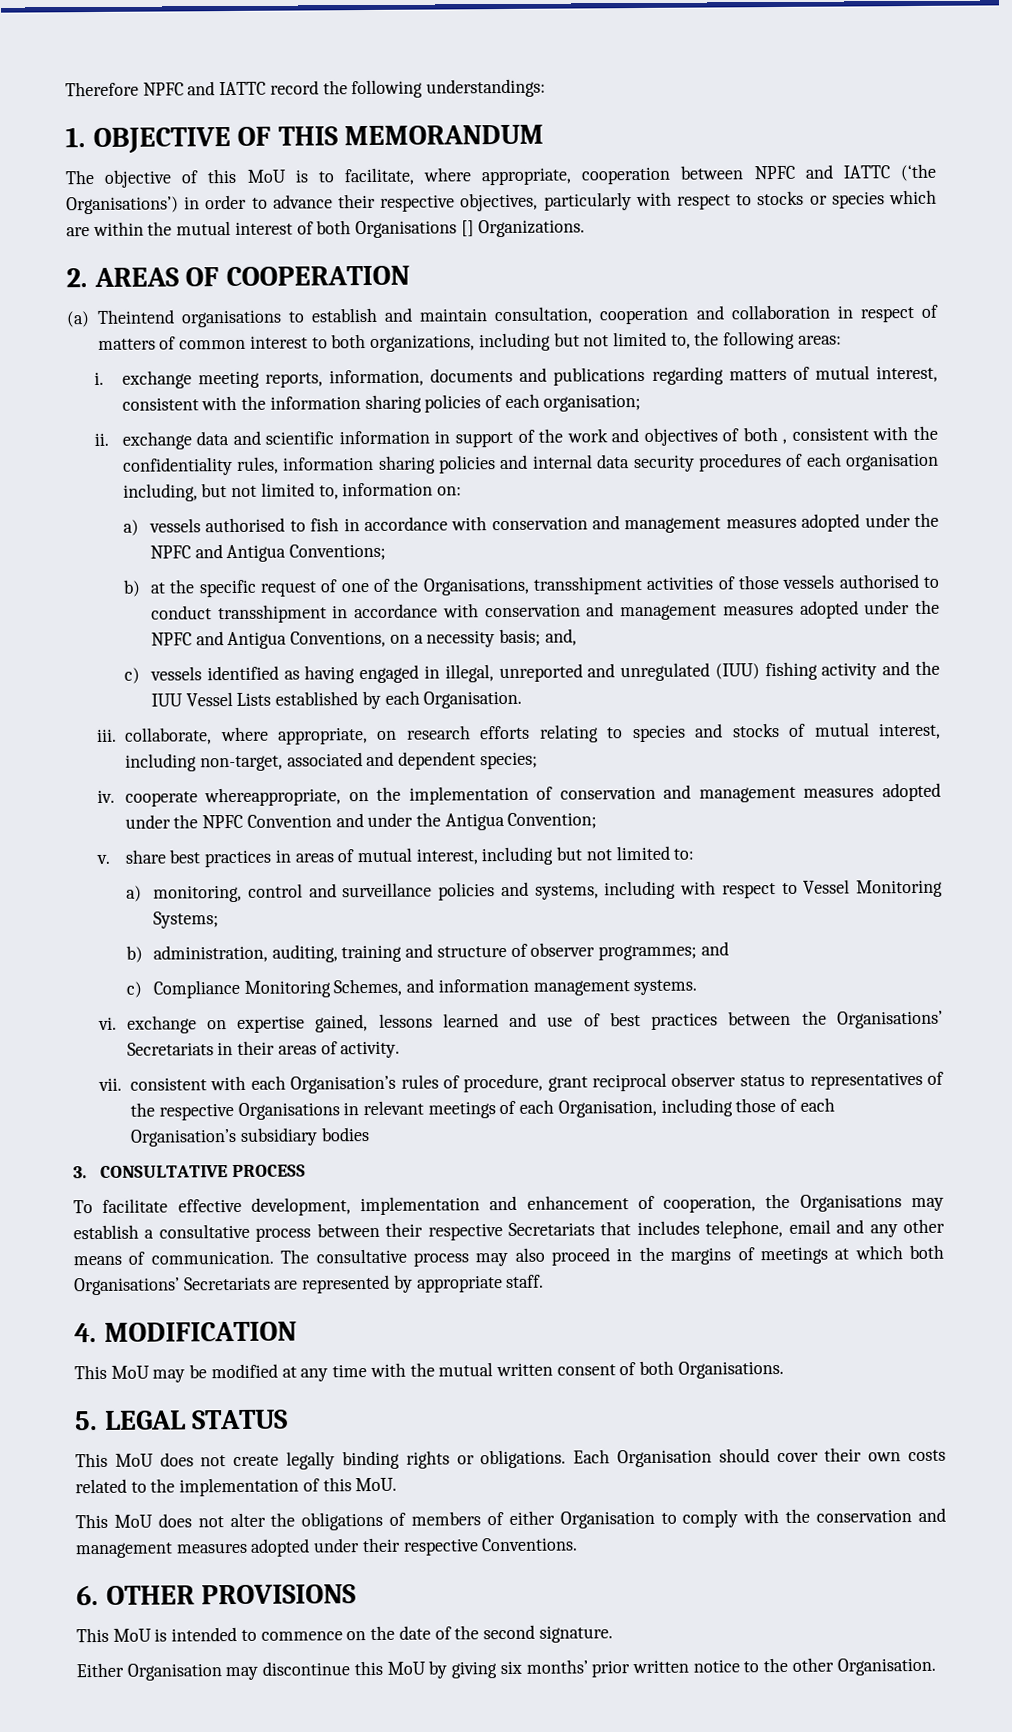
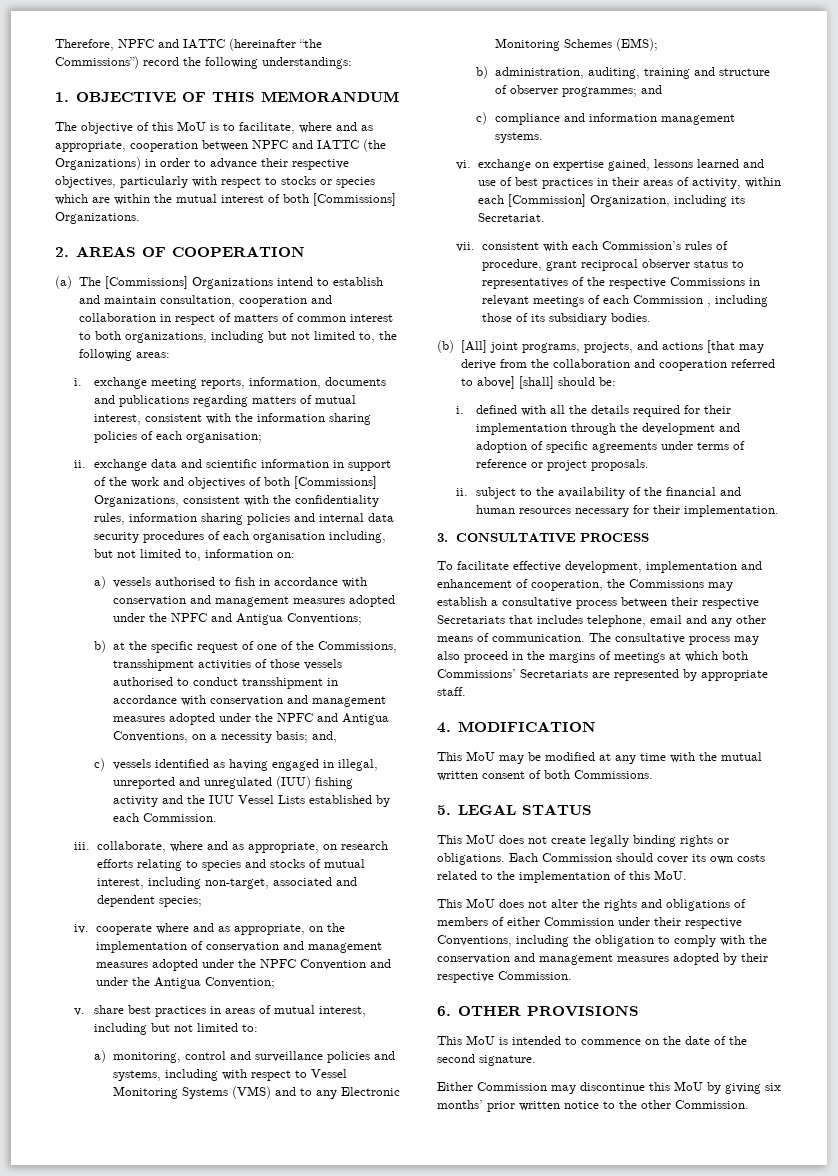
- Therefore NPFC and IATTC record the following understandings:
+ Therefore, NPFC and IATTC (hereinafter “the Commissions”) record the following understandings:
- The objective of this MoU is to facilitate, where appropriate, cooperation between NPFC and IATTC (‘the Organisations’) in order to advance their respective objectives, particularly with respect to stocks or species which are within the mutual interest of both Organisations [] Organizations.
+ The objective of this MoU is to facilitate, where and as appropriate, cooperation between NPFC and IATTC (the Organizations) in order to advance their respective objectives, particularly with respect to stocks or species which are within the mutual interest of both [Commissions] Organizations.
- (a) Theintend organisations to establish and maintain consultation, cooperation and collaboration in respect of matters of common interest to both organizations, including but not limited to, the following areas:
+ (a) The [Commissions] Organizations intend to establish and maintain consultation, cooperation and collaboration in respect of matters of common interest to both organizations, including but not limited to, the following areas:
- ii. exchange data and scientific information in support of the work and objectives of both , consistent with the confidentiality rules, information sharing policies and internal data security procedures of each organisation including, but not limited to, information on:
+ ii. exchange data and scientific information in support of the work and objectives of both [Commissions] Organizations, consistent with the confidentiality rules, information sharing policies and internal data security procedures of each organisation including, but not limited to, information on:
- b) at the specific request of one of the Organisations, transshipment activities of those vessels authorised to conduct transshipment in accordance with conservation and management measures adopted under the NPFC and Antigua Conventions, on a necessity basis; and,
+ b) at the specific request of one of the Commissions, transshipment activities of those vessels authorised to conduct transshipment in accordance with conservation and management measures adopted under the NPFC and Antigua Conventions, on a necessity basis; and,
- c) vessels identified as having engaged in illegal, unreported and unregulated (IUU) fishing activity and the IUU Vessel Lists established by each Organisation.
+ c) vessels identified as having engaged in illegal, unreported and unregulated (IUU) fishing activity and the IUU Vessel Lists established by each Commission.
- iii. collaborate, where appropriate, on research efforts relating to species and stocks of mutual interest, including non-target, associated and dependent species;
+ iii. collaborate, where and as appropriate, on research efforts relating to species and stocks of mutual interest, including non-target, associated and dependent species;
- iv. cooperate whereappropriate, on the implementation of conservation and management measures adopted under the NPFC Convention and under the Antigua Convention;
+ iv. cooperate where and as appropriate, on the implementation of conservation and management measures adopted under the NPFC Convention and under the Antigua Convention;
- a) monitoring, control and surveillance policies and systems, including with respect to Vessel Monitoring Systems;
+ a) monitoring, control and surveillance policies and systems, including with respect to Vessel Monitoring Systems (VMS) and to any Electronic Monitoring Schemes (EMS);
- c) Compliance Monitoring Schemes, and information management systems.
+ c) compliance and information management systems.
- vi. exchange on expertise gained, lessons learned and use of best practices between the Organisations’ Secretariats in their areas of activity.
+ vi. exchange on expertise gained, lessons learned and use of best practices in their areas of activity, within each [Commission] Organization, including its Secretariat.
- vii. consistent with each Organisation’s rules of procedure, grant reciprocal observer status to representatives of the respective Organisations in relevant meetings of each Organisation, including those of each Organisation’s subsidiary bodies
+ vii. consistent with each Commission’s rules of procedure, grant reciprocal observer status to representatives of the respective Commissions in relevant meetings of each Commission , including those of its subsidiary bodies.
+ (b) [All] joint programs, projects, and actions [that may derive from the collaboration and cooperation referred to above] [shall] should be:
+ i. defined with all the details required for their implementation through the development and adoption of specific agreements under terms of reference or project proposals.
+ ii. subject to the availability of the financial and human resources necessary for their implementation.
- To facilitate effective development, implementation and enhancement of cooperation, the Organisations may establish a consultative process between their respective Secretariats that includes telephone, email and any other means of communication.
+ To facilitate effective development, implementation and enhancement of cooperation, the Commissions may establish a consultative process between their respective Secretariats that includes telephone, email and any other means of communication.
- The consultative process may also proceed in the margins of meetings at which both Organisations’ Secretariats are represented by appropriate staff.
+ The consultative process may also proceed in the margins of meetings at which both Commissions’ Secretariats are represented by appropriate staff.
- This MoU may be modified at any time with the mutual written consent of both Organisations.
+ This MoU may be modified at any time with the mutual written consent of both Commissions.
- Each Organisation should cover their own costs related to the implementation of this MoU.
+ Each Commission should cover its own costs related to the implementation of this MoU.
- This MoU does not alter the obligations of members of either Organisation to comply with the conservation and management measures adopted under their respective Conventions.
+ This MoU does not alter the rights and obligations of members of either Commission under their respective Conventions, including the obligation to comply with the conservation and management measures adopted by their respective Commission.
- Either Organisation may discontinue this MoU by giving six months’ prior written notice to the other Organisation.
+ Either Commission may discontinue this MoU by giving six months’ prior written notice to the other Commission.

